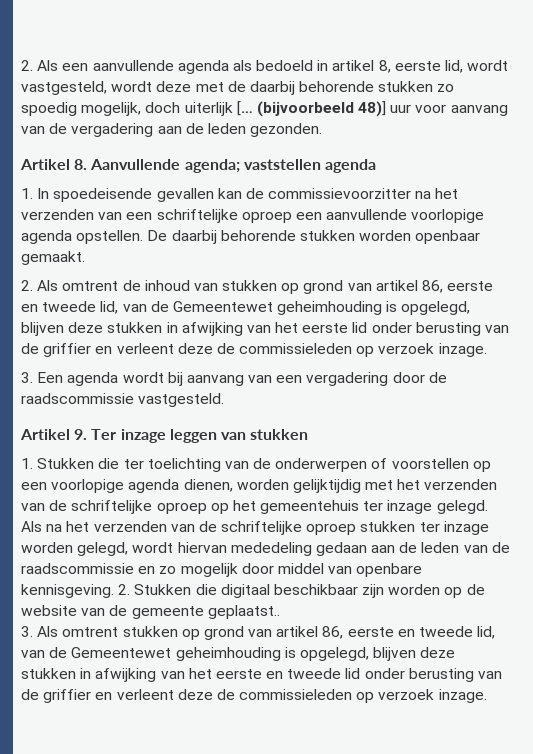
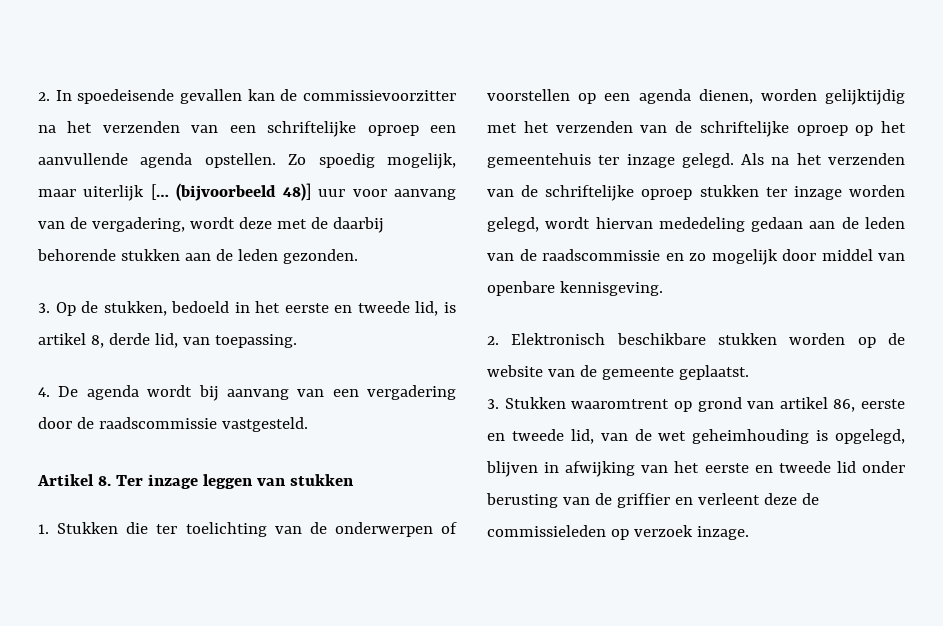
- 2. Als een aanvullende agenda als bedoeld in artikel 8, eerste lid, wordt vastgesteld, wordt deze met de daarbij behorende stukken zo spoedig mogelijk, doch uiterlijk [… (bijvoorbeeld 48)] uur voor aanvang van de vergadering aan de leden gezonden.
- Artikel 8. Aanvullende agenda; vaststellen agenda
- 1. In spoedeisende gevallen kan de commissievoorzitter na het verzenden van een schriftelijke oproep een aanvullende voorlopige agenda opstellen.
+ 2. In spoedeisende gevallen kan de commissievoorzitter na het verzenden van een schriftelijke oproep een aanvullende agenda opstellen.
- De daarbij behorende stukken worden openbaar gemaakt.
- 2. Als omtrent de inhoud van stukken op grond van artikel 86, eerste en tweede lid, van de Gemeentewet geheimhouding is opgelegd, blijven deze stukken in afwijking van het eerste lid onder berusting van de griffier en verleent deze de commissieleden op verzoek inzage.
- 3. Een agenda wordt bij aanvang van een vergadering door de raadscommissie vastgesteld.
+ Zo spoedig mogelijk, maar uiterlijk [… (bijvoorbeeld 48)] uur voor aanvang van de vergadering, wordt deze met de daarbij behorende stukken aan de leden gezonden.
+ 3. Op de stukken, bedoeld in het eerste en tweede lid, is artikel 8, derde lid, van toepassing.
+ 4. De agenda wordt bij aanvang van een vergadering door de raadscommissie vastgesteld.
- Artikel 9. Ter inzage leggen van stukken
+ Artikel 8. Ter inzage leggen van stukken
- 1. Stukken die ter toelichting van de onderwerpen of voorstellen op een voorlopige agenda dienen, worden gelijktijdig met het verzenden van de schriftelijke oproep op het gemeentehuis ter inzage gelegd.
+ 1. Stukken die ter toelichting van de onderwerpen of voorstellen op een agenda dienen, worden gelijktijdig met het verzenden van de schriftelijke oproep op het gemeentehuis ter inzage gelegd.
- Als na het verzenden van de schriftelijke oproep stukken ter inzage worden gelegd, wordt hiervan mededeling gedaan aan de leden van de raadscommissie en zo mogelijk door middel van openbare kennisgeving. 2. Stukken die digitaal beschikbaar zijn worden op de website van de gemeente geplaatst..
- 3. Als omtrent stukken op grond van artikel 86, eerste en tweede lid, van de Gemeentewet geheimhouding is opgelegd, blijven deze stukken in afwijking van het eerste en tweede lid onder berusting van de griffier en verleent deze de commissieleden op verzoek inzage.
+ Als na het verzenden van de schriftelijke oproep stukken ter inzage worden gelegd, wordt hiervan mededeling gedaan aan de leden van de raadscommissie en zo mogelijk door middel van openbare kennisgeving.
+ 2. Elektronisch beschikbare stukken worden op de website van de gemeente geplaatst.
+ 3. Stukken waaromtrent op grond van artikel 86, eerste en tweede lid, van de wet geheimhouding is opgelegd, blijven in afwijking van het eerste en tweede lid onder berusting van de griffier en verleent deze de commissieleden op verzoek inzage.

